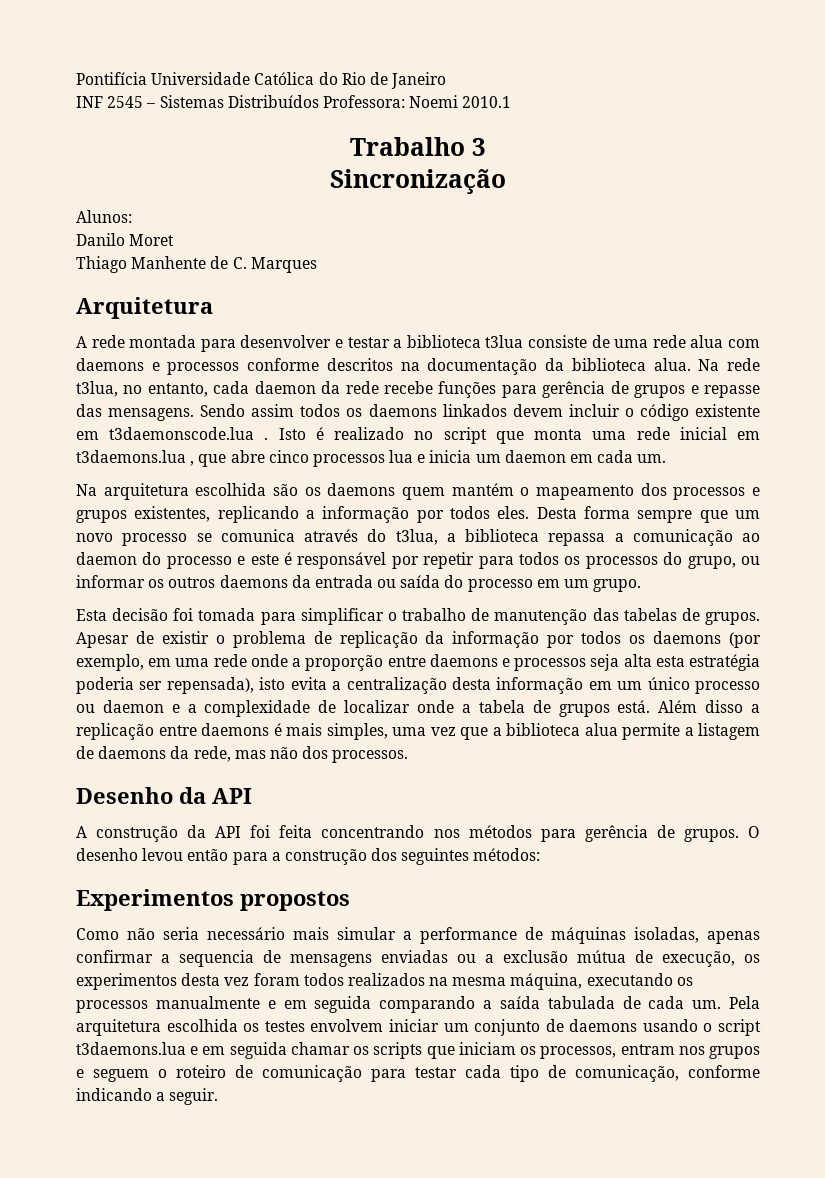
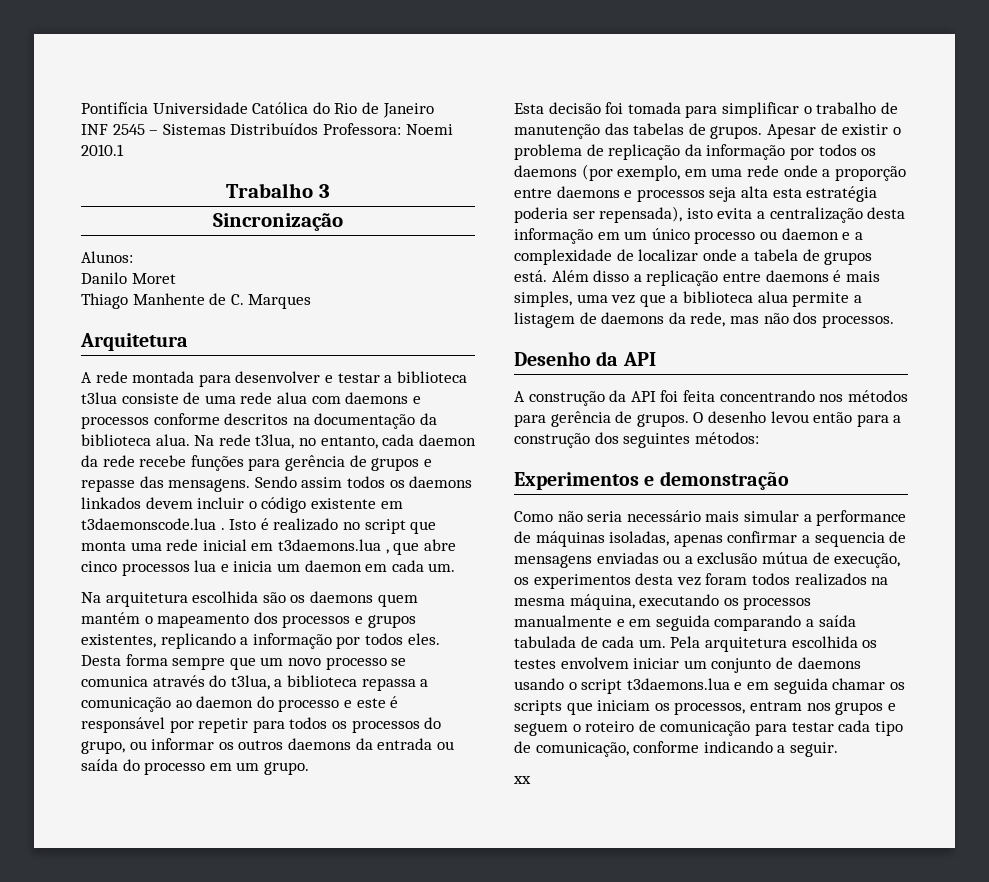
- Experimentos propostos
+ Experimentos e demonstração
+ xx

